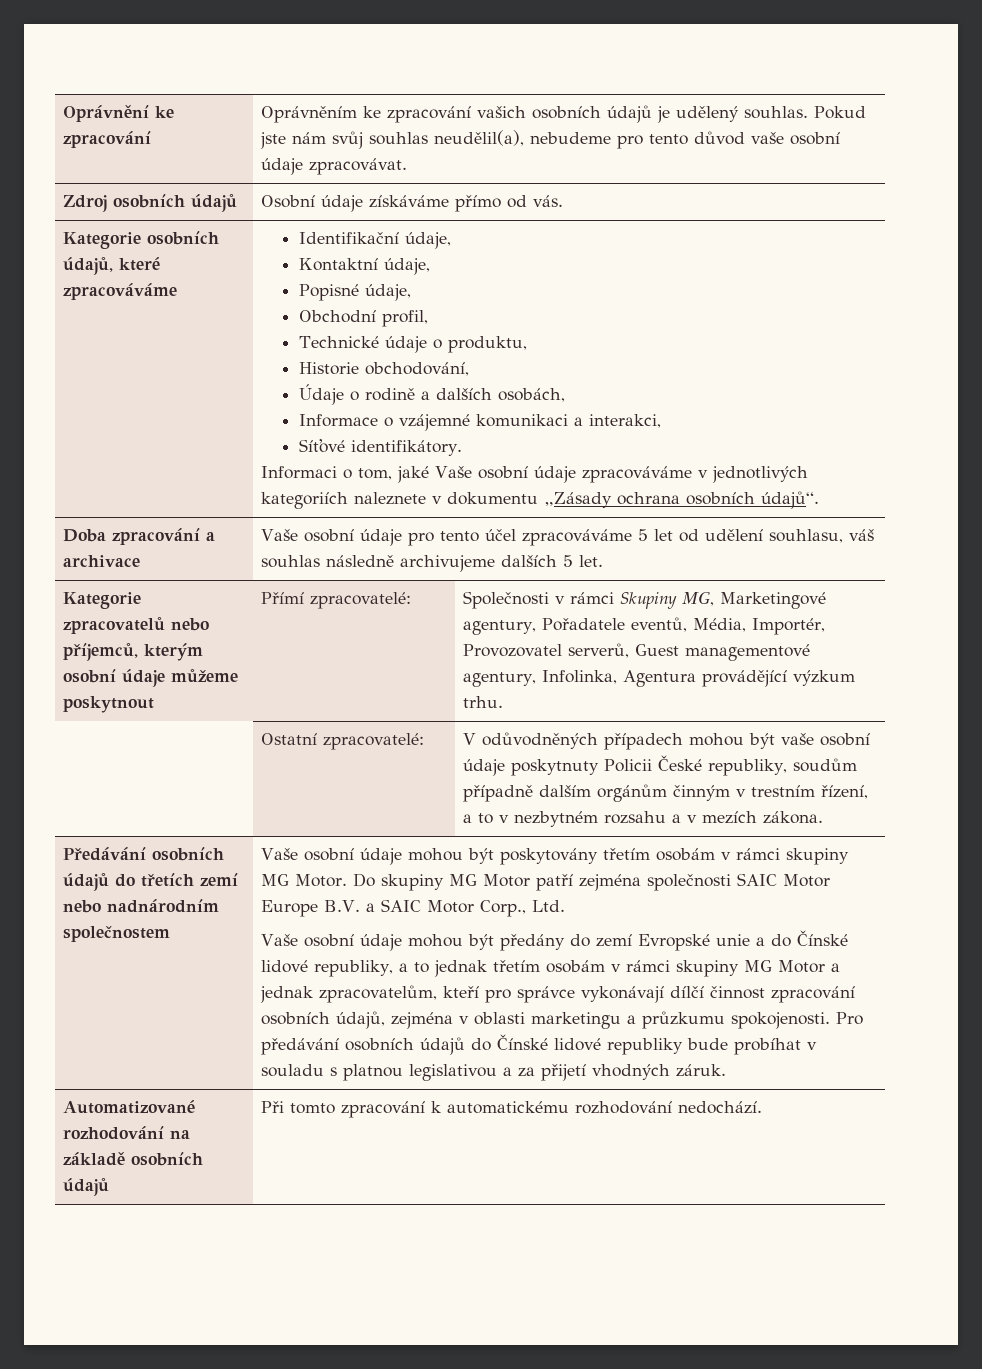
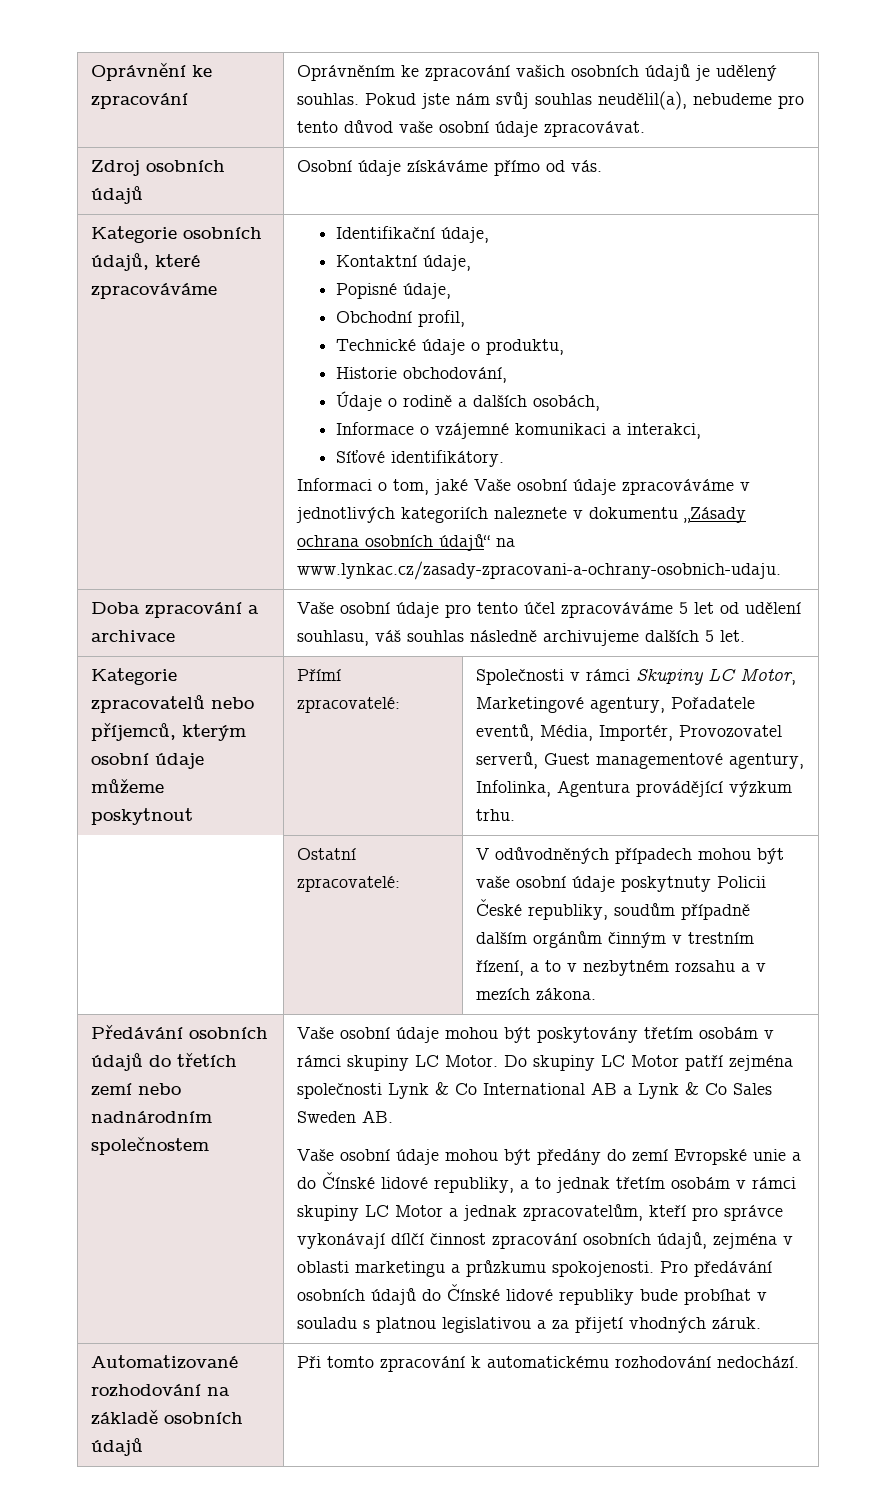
- Informaci o tom, jaké Vaše osobní údaje zpracováváme v jednotlivých kategoriích naleznete v dokumentu „Zásady ochrana osobních údajů“.
+ Informaci o tom, jaké Vaše osobní údaje zpracováváme v jednotlivých kategoriích naleznete v dokumentu „Zásady ochrana osobních údajů“ na www.lynkac.cz/zasady-zpracovani-a-ochrany-osobnich-udaju.
- Kategorie zpracovatelů nebo příjemců, kterým osobní údaje můžeme poskytnout | Přímí zpracovatelé: | Společnosti v rámci Skupiny MG, Marketingové agentury, Pořadatele eventů, Média, Importér, Provozovatel serverů, Guest managementové agentury, Infolinka, Agentura provádějící výzkum trhu.
+ Kategorie zpracovatelů nebo příjemců, kterým osobní údaje můžeme poskytnout | Přímí zpracovatelé: | Společnosti v rámci Skupiny LC Motor, Marketingové agentury, Pořadatele eventů, Média, Importér, Provozovatel serverů, Guest managementové agentury, Infolinka, Agentura provádějící výzkum trhu.
- Vaše osobní údaje mohou být poskytovány třetím osobám v rámci skupiny MG Motor.
+ Vaše osobní údaje mohou být poskytovány třetím osobám v rámci skupiny LC Motor.
- Do skupiny MG Motor patří zejména společnosti SAIC Motor Europe B.V. a SAIC Motor Corp., Ltd.
+ Do skupiny LC Motor patří zejména společnosti Lynk & Co International AB a Lynk & Co Sales Sweden AB.
- Vaše osobní údaje mohou být předány do zemí Evropské unie a do Čínské lidové republiky, a to jednak třetím osobám v rámci skupiny MG Motor a jednak zpracovatelům, kteří pro správce vykonávají dílčí činnost zpracování osobních údajů, zejména v oblasti marketingu a průzkumu spokojenosti.
+ Vaše osobní údaje mohou být předány do zemí Evropské unie a do Čínské lidové republiky, a to jednak třetím osobám v rámci skupiny LC Motor a jednak zpracovatelům, kteří pro správce vykonávají dílčí činnost zpracování osobních údajů, zejména v oblasti marketingu a průzkumu spokojenosti.

